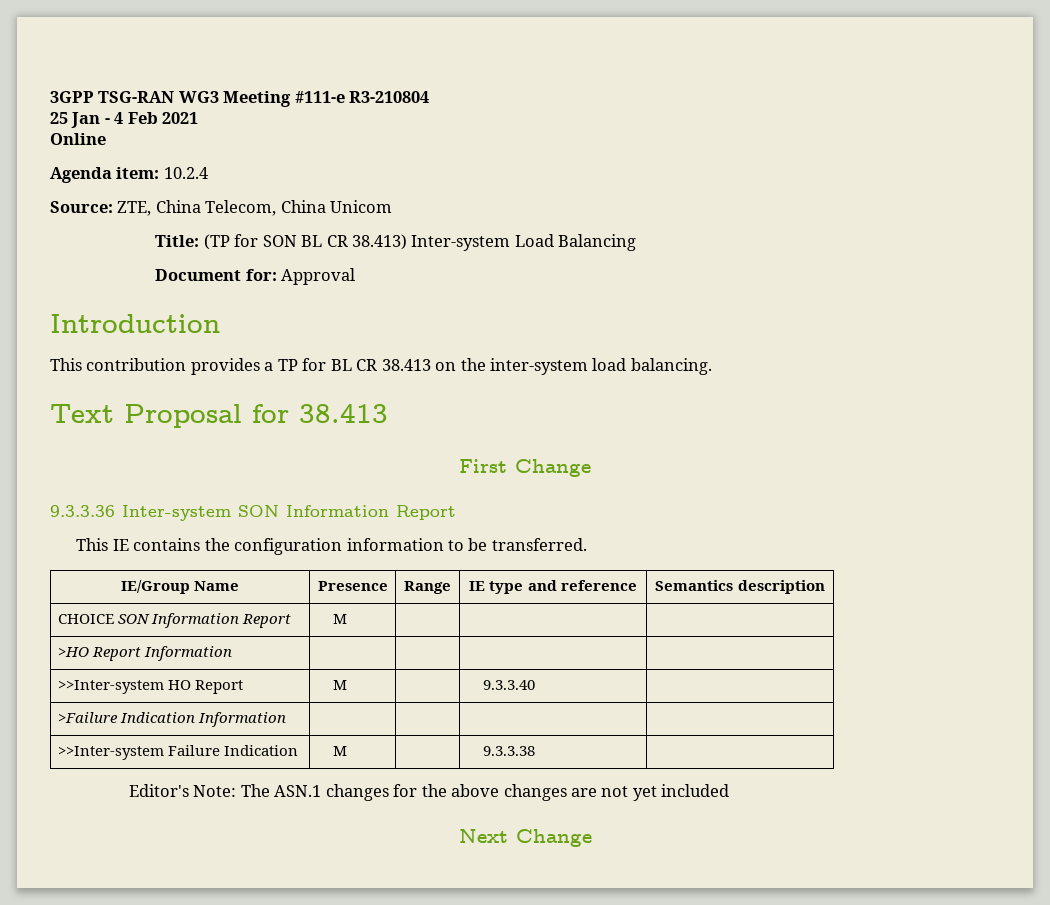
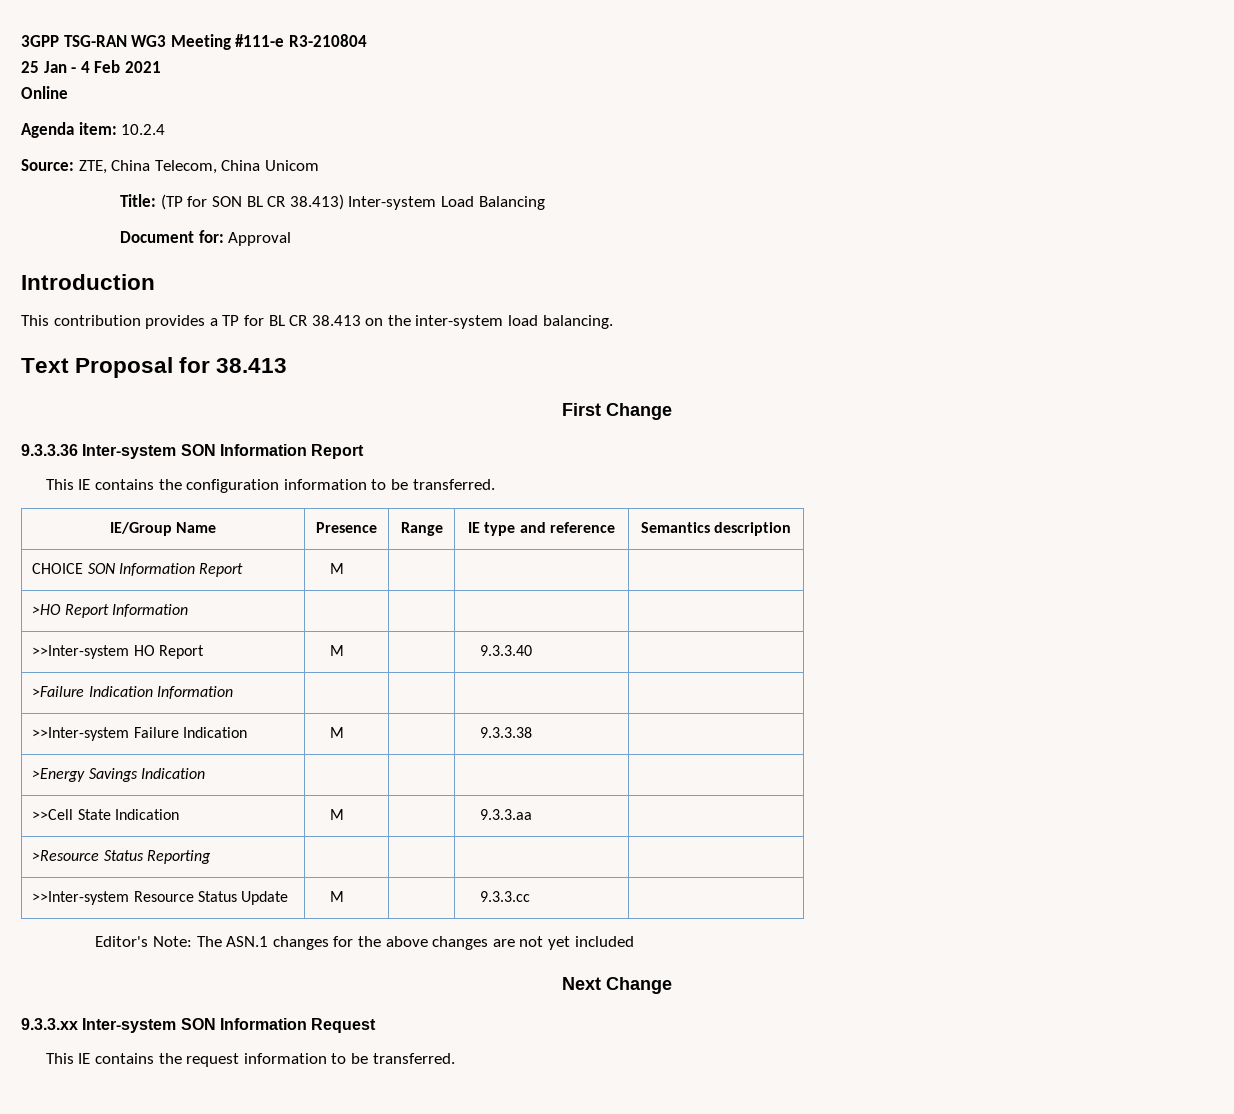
+ >Energy Savings Indication | | | |
+ >>Cell State Indication | M | | 9.3.3.aa |
+ >Resource Status Reporting | | | |
+ >>Inter-system Resource Status Update | M | | 9.3.3.cc |
+ 9.3.3.xx Inter-system SON Information Request
+ This IE contains the request information to be transferred.

